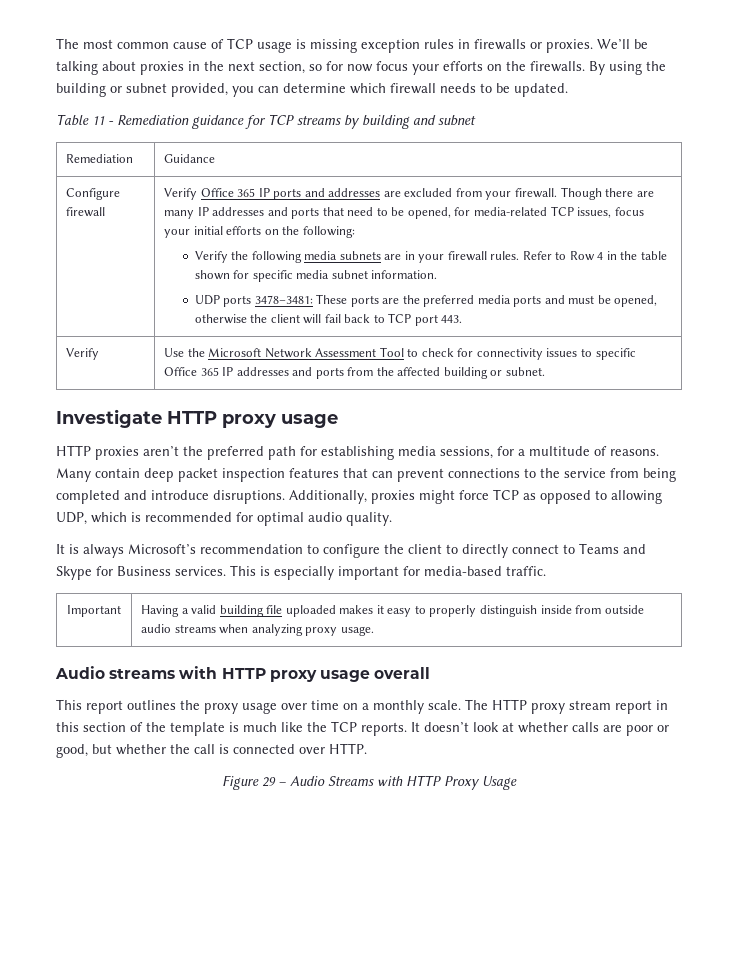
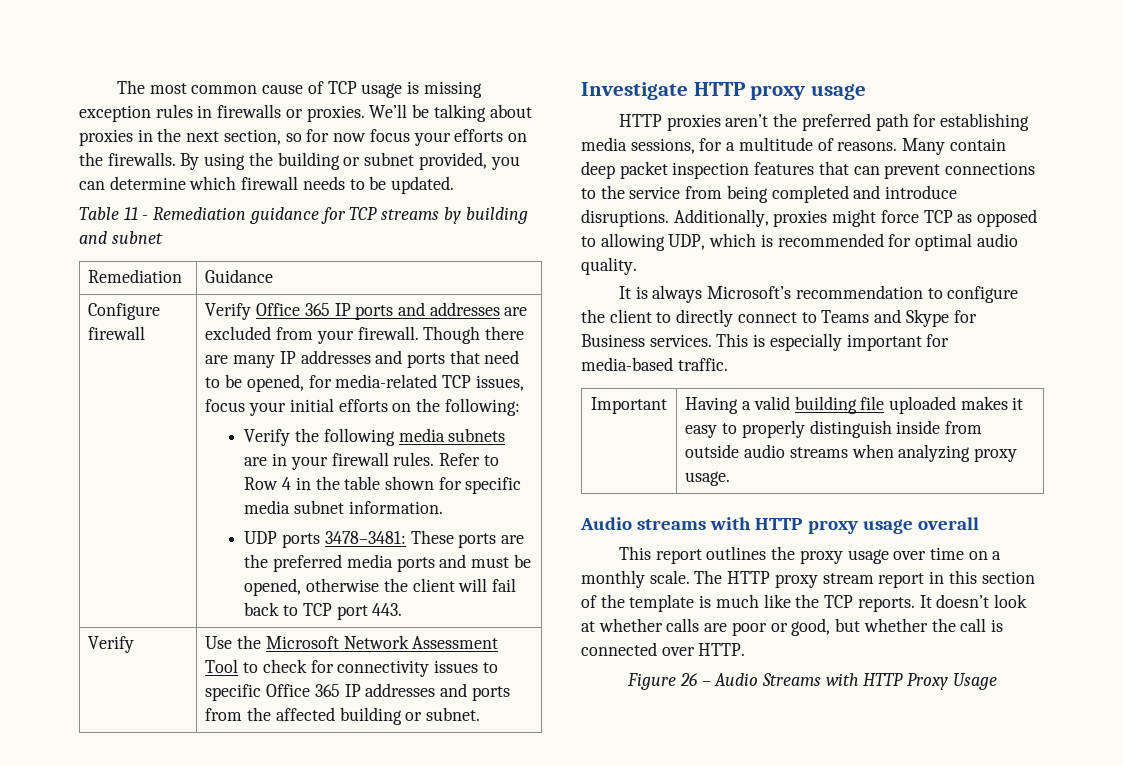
- Figure 29 – Audio Streams with HTTP Proxy Usage
+ Figure 26 – Audio Streams with HTTP Proxy Usage

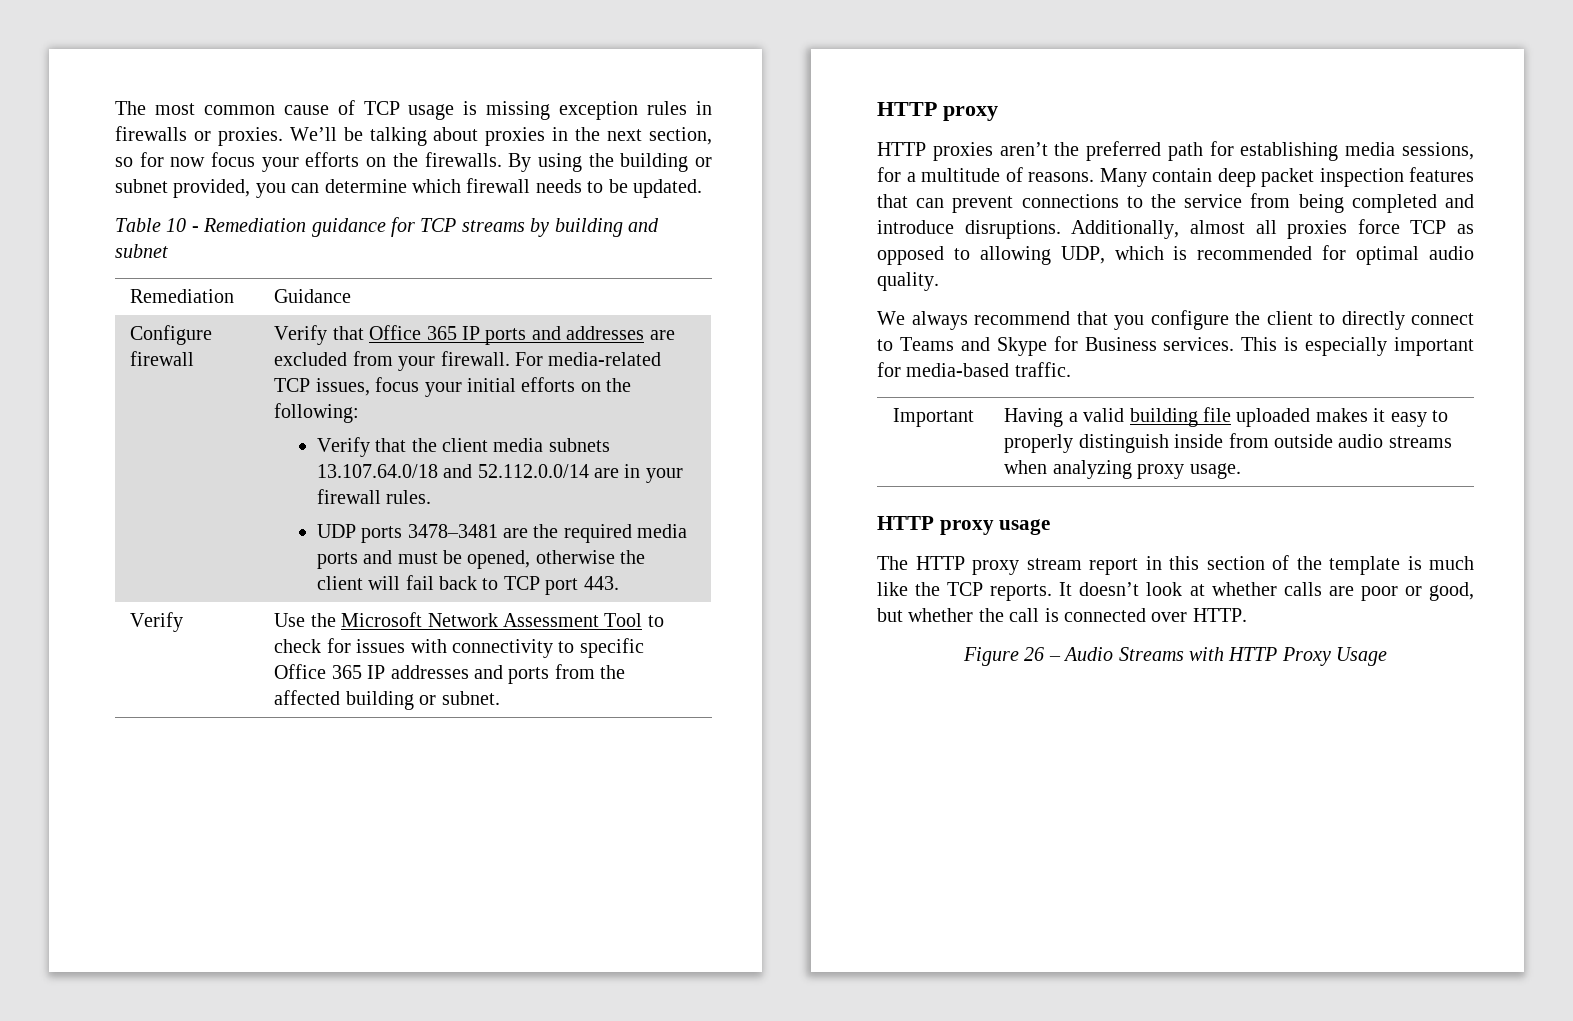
- Table 11 - Remediation guidance for TCP streams by building and subnet
+ Table 10 - Remediation guidance for TCP streams by building and subnet
- Verify Office 365 IP ports and addresses are excluded from your firewall.
+ Verify that Office 365 IP ports and addresses are excluded from your firewall.
- Though there are many IP addresses and ports that need to be opened, for media-related TCP issues, focus your initial efforts on the following:
+ For media-related TCP issues, focus your initial efforts on the following:
- Verify the following media subnets are in your firewall rules. Refer to Row 4 in the table shown for specific media subnet information.
+ Verify that the client media subnets 13.107.64.0/18 and 52.112.0.0/14 are in your firewall rules.
- UDP ports 3478–3481: These ports are the preferred media ports and must be opened, otherwise the client will fail back to TCP port 443.
+ UDP ports 3478–3481 are the required media ports and must be opened, otherwise the client will fail back to TCP port 443.
- Verify | Use the Microsoft Network Assessment Tool to check for connectivity issues to specific Office 365 IP addresses and ports from the affected building or subnet.
- Investigate HTTP proxy usage
+ Verify | Use the Microsoft Network Assessment Tool to check for issues with connectivity to specific Office 365 IP addresses and ports from the affected building or subnet.
+ HTTP proxy
- Additionally, proxies might force TCP as opposed to allowing UDP, which is recommended for optimal audio quality.
+ Additionally, almost all proxies force TCP as opposed to allowing UDP, which is recommended for optimal audio quality.
- It is always Microsoft’s recommendation to configure the client to directly connect to Teams and Skype for Business services.
+ We always recommend that you configure the client to directly connect to Teams and Skype for Business services.
- Audio streams with HTTP proxy usage overall
- This report outlines the proxy usage over time on a monthly scale. The HTTP proxy stream report in this section of the template is much like the TCP reports.
+ HTTP proxy usage
+ The HTTP proxy stream report in this section of the template is much like the TCP reports.

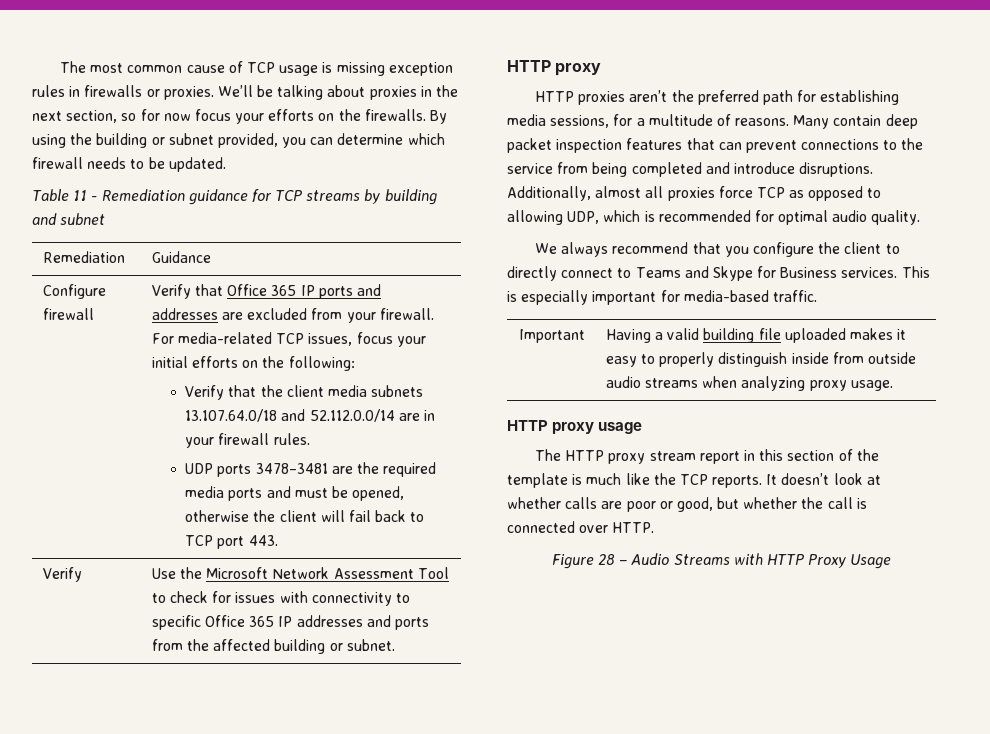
- Table 10 - Remediation guidance for TCP streams by building and subnet
+ Table 11 - Remediation guidance for TCP streams by building and subnet
- Figure 26 – Audio Streams with HTTP Proxy Usage
+ Figure 28 – Audio Streams with HTTP Proxy Usage

